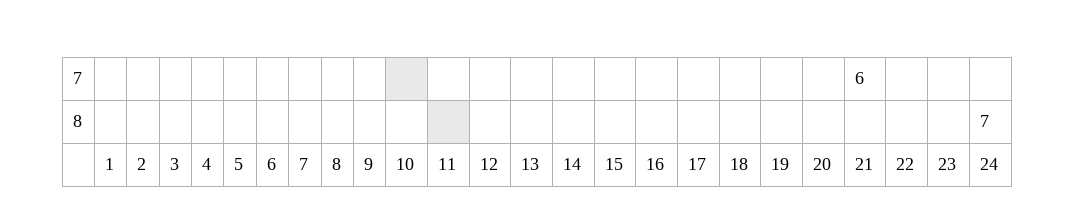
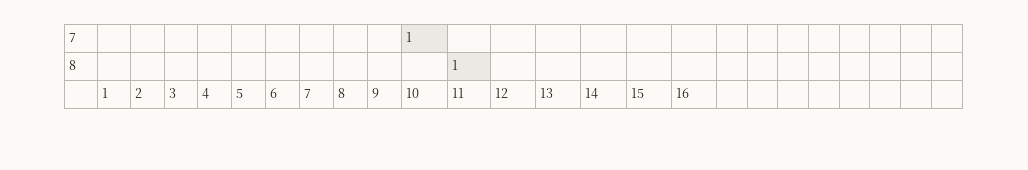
- 7 | | | | | | | | | | | | | | | | | | | | | 6 | | |
+ 7 | | | | | | | | | | 1 | | | | | | | | | | | | | |
- 8 | | | | | | | | | | | | | | | | | | | | | | | | 7
+ 8 | | | | | | | | | | | 1 | | | | | | | | | | | | |
- | 1 | 2 | 3 | 4 | 5 | 6 | 7 | 8 | 9 | 10 | 11 | 12 | 13 | 14 | 15 | 16 | 17 | 18 | 19 | 20 | 21 | 22 | 23 | 24
+ | 1 | 2 | 3 | 4 | 5 | 6 | 7 | 8 | 9 | 10 | 11 | 12 | 13 | 14 | 15 | 16 | | | | | | | |

